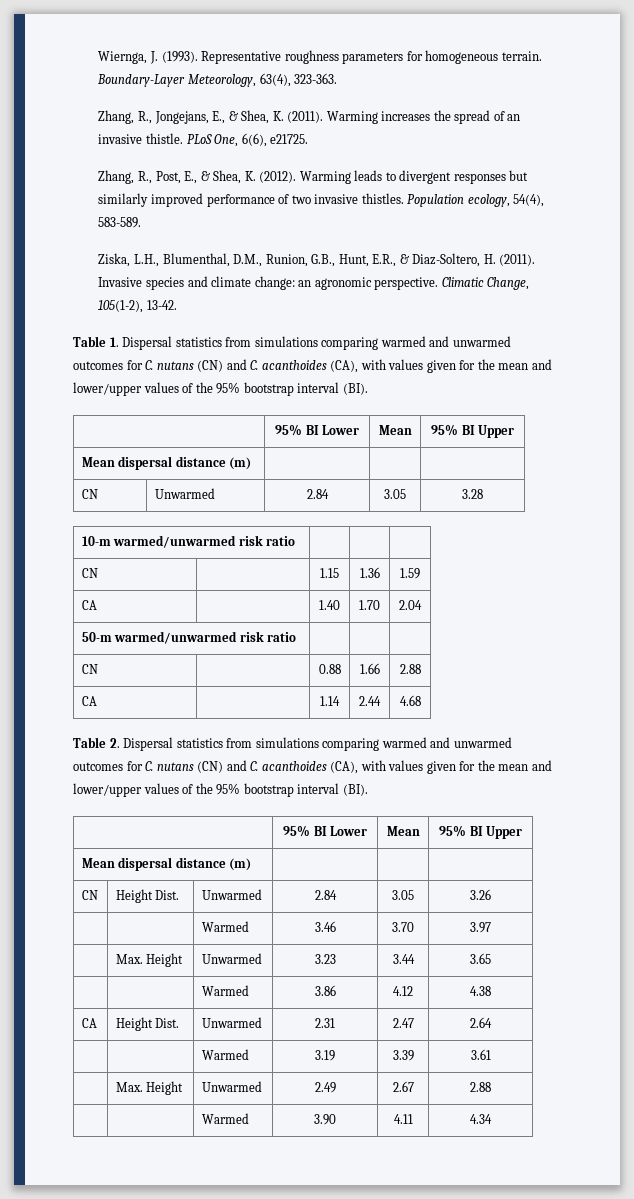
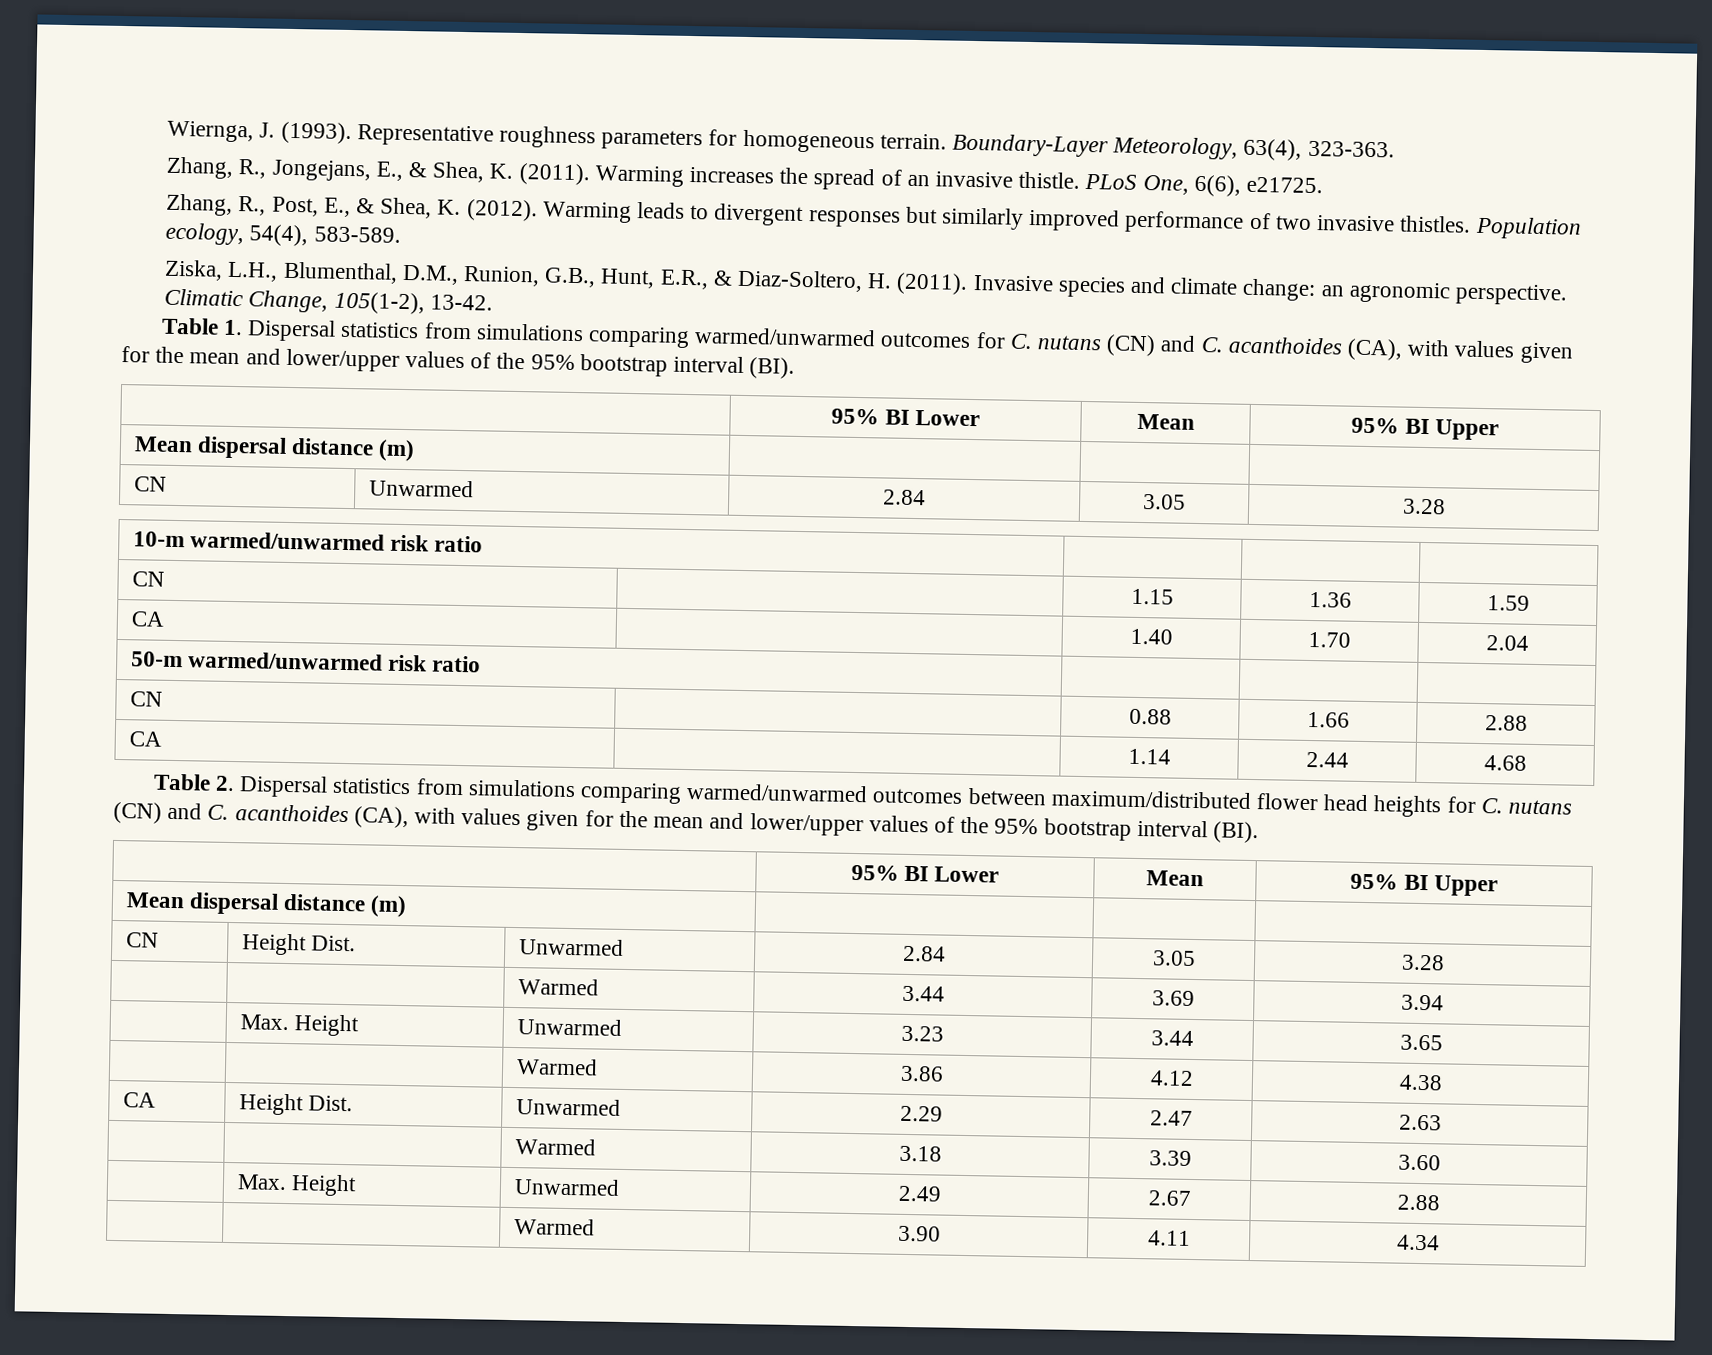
- Table 1. Dispersal statistics from simulations comparing warmed and unwarmed outcomes for C. nutans (CN) and C. acanthoides (CA), with values given for the mean and lower/upper values of the 95% bootstrap interval (BI).
+ Table 1. Dispersal statistics from simulations comparing warmed/unwarmed outcomes for C. nutans (CN) and C. acanthoides (CA), with values given for the mean and lower/upper values of the 95% bootstrap interval (BI).
- Table 2. Dispersal statistics from simulations comparing warmed and unwarmed outcomes for C. nutans (CN) and C. acanthoides (CA), with values given for the mean and lower/upper values of the 95% bootstrap interval (BI).
+ Table 2. Dispersal statistics from simulations comparing warmed/unwarmed outcomes between maximum/distributed flower head heights for C. nutans (CN) and C. acanthoides (CA), with values given for the mean and lower/upper values of the 95% bootstrap interval (BI).
- CN | Height Dist. | Unwarmed | 2.84 | 3.05 | 3.26
- | | Warmed | 3.46 | 3.70 | 3.97
+ CN | Height Dist. | Unwarmed | 2.84 | 3.05 | 3.28
+ | | Warmed | 3.44 | 3.69 | 3.94
- CA | Height Dist. | Unwarmed | 2.31 | 2.47 | 2.64
- | | Warmed | 3.19 | 3.39 | 3.61
+ CA | Height Dist. | Unwarmed | 2.29 | 2.47 | 2.63
+ | | Warmed | 3.18 | 3.39 | 3.60

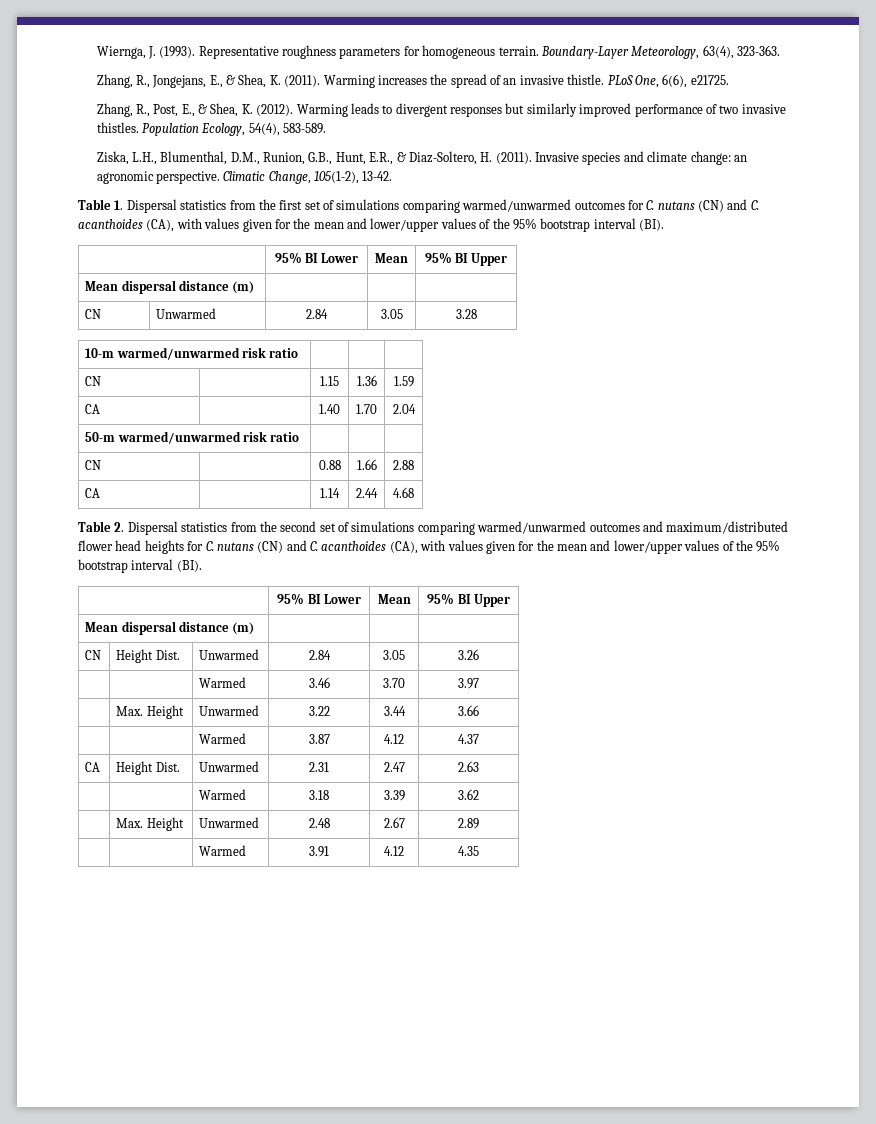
- Population ecology, 54(4), 583-589.
+ Population Ecology, 54(4), 583-589.
- Table 1. Dispersal statistics from simulations comparing warmed/unwarmed outcomes for C. nutans (CN) and C. acanthoides (CA), with values given for the mean and lower/upper values of the 95% bootstrap interval (BI).
+ Table 1. Dispersal statistics from the first set of simulations comparing warmed/unwarmed outcomes for C. nutans (CN) and C. acanthoides (CA), with values given for the mean and lower/upper values of the 95% bootstrap interval (BI).
- Table 2. Dispersal statistics from simulations comparing warmed/unwarmed outcomes between maximum/distributed flower head heights for C. nutans (CN) and C. acanthoides (CA), with values given for the mean and lower/upper values of the 95% bootstrap interval (BI).
+ Table 2. Dispersal statistics from the second set of simulations comparing warmed/unwarmed outcomes and maximum/distributed flower head heights for C. nutans (CN) and C. acanthoides (CA), with values given for the mean and lower/upper values of the 95% bootstrap interval (BI).
- CN | Height Dist. | Unwarmed | 2.84 | 3.05 | 3.28
- | | Warmed | 3.44 | 3.69 | 3.94
- | Max. Height | Unwarmed | 3.23 | 3.44 | 3.65
- | | Warmed | 3.86 | 4.12 | 4.38
+ CN | Height Dist. | Unwarmed | 2.84 | 3.05 | 3.26
+ | | Warmed | 3.46 | 3.70 | 3.97
+ | Max. Height | Unwarmed | 3.22 | 3.44 | 3.66
+ | | Warmed | 3.87 | 4.12 | 4.37
- CA | Height Dist. | Unwarmed | 2.29 | 2.47 | 2.63
+ CA | Height Dist. | Unwarmed | 2.31 | 2.47 | 2.63
- | | Warmed | 3.18 | 3.39 | 3.60
- | Max. Height | Unwarmed | 2.49 | 2.67 | 2.88
- | | Warmed | 3.90 | 4.11 | 4.34
+ | | Warmed | 3.18 | 3.39 | 3.62
+ | Max. Height | Unwarmed | 2.48 | 2.67 | 2.89
+ | | Warmed | 3.91 | 4.12 | 4.35

